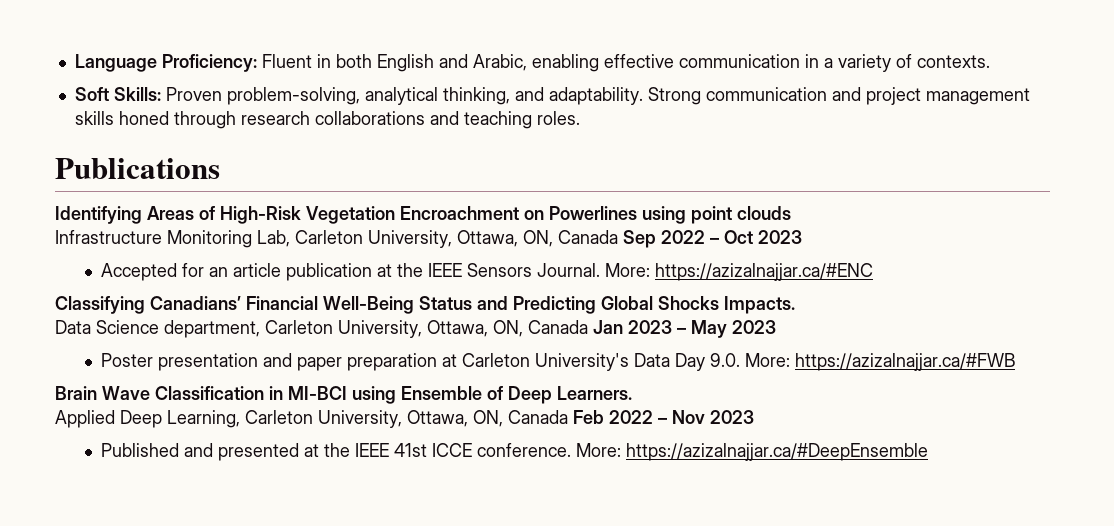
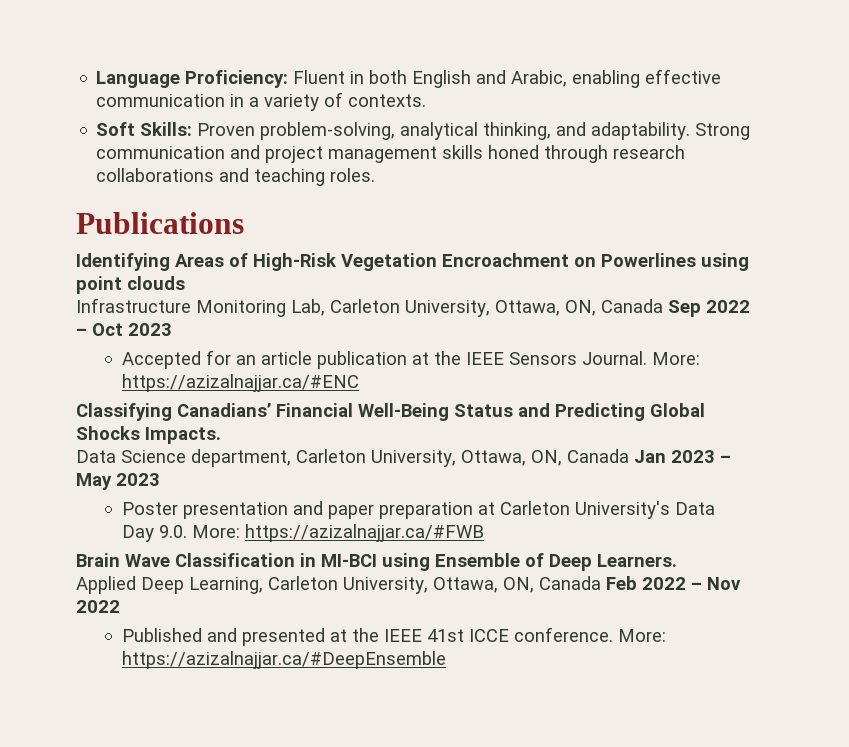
- Applied Deep Learning, Carleton University, Ottawa, ON, Canada Feb 2022 – Nov 2023
+ Applied Deep Learning, Carleton University, Ottawa, ON, Canada Feb 2022 – Nov 2022

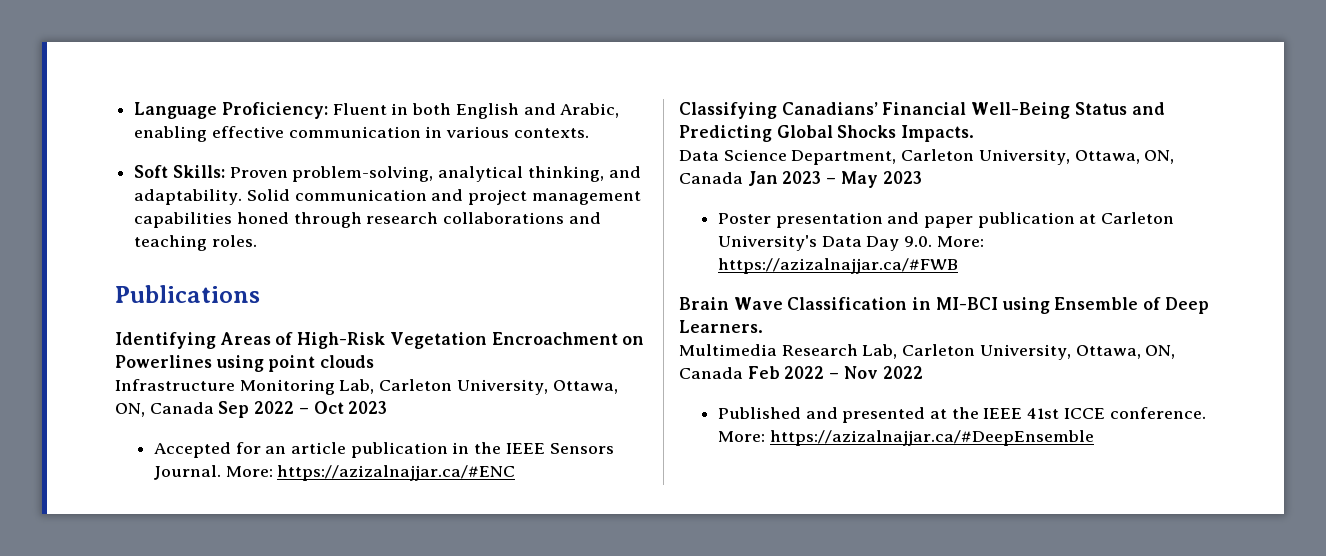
- Language Proficiency: Fluent in both English and Arabic, enabling effective communication in a variety of contexts.
+ Language Proficiency: Fluent in both English and Arabic, enabling effective communication in various contexts.
- Strong communication and project management skills honed through research collaborations and teaching roles.
+ Solid communication and project management capabilities honed through research collaborations and teaching roles.
- Accepted for an article publication at the IEEE Sensors Journal.
+ Accepted for an article publication in the IEEE Sensors Journal.
- Data Science department, Carleton University, Ottawa, ON, Canada Jan 2023 – May 2023
+ Data Science Department, Carleton University, Ottawa, ON, Canada Jan 2023 – May 2023
- Poster presentation and paper preparation at Carleton University's Data Day 9.0. More: https://azizalnajjar.ca/#FWB
+ Poster presentation and paper publication at Carleton University's Data Day 9.0. More: https://azizalnajjar.ca/#FWB
- Applied Deep Learning, Carleton University, Ottawa, ON, Canada Feb 2022 – Nov 2022
+ Multimedia Research Lab, Carleton University, Ottawa, ON, Canada Feb 2022 – Nov 2022

